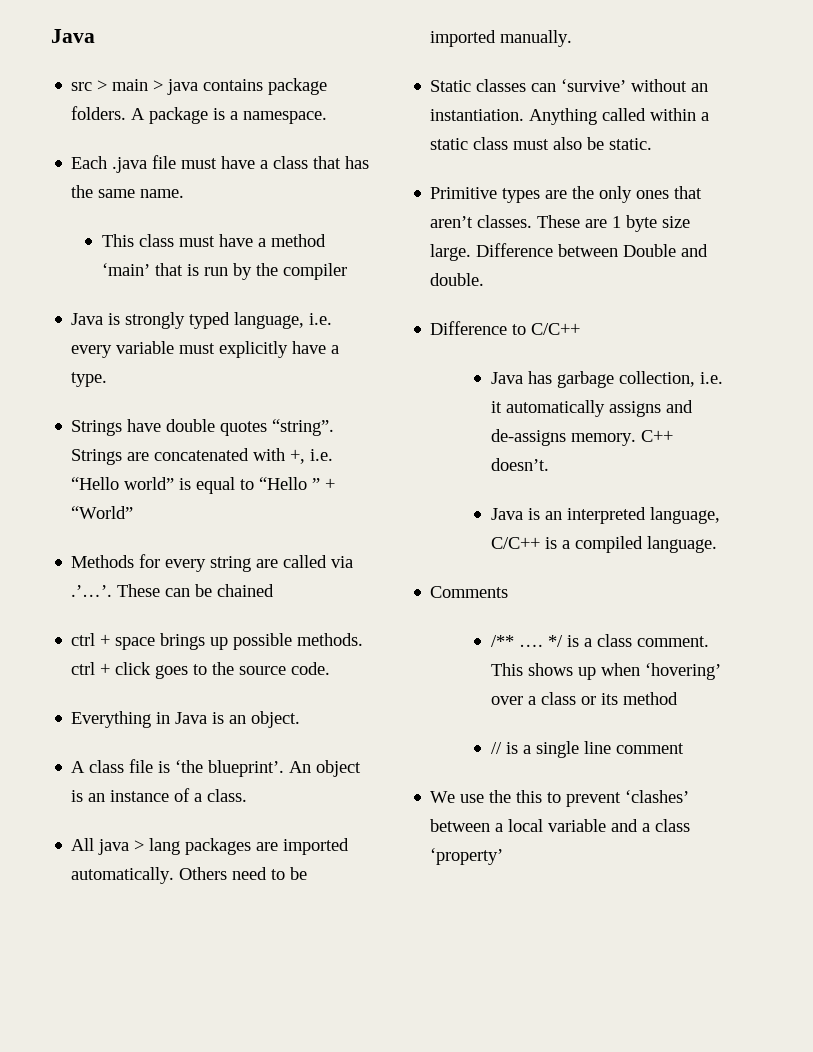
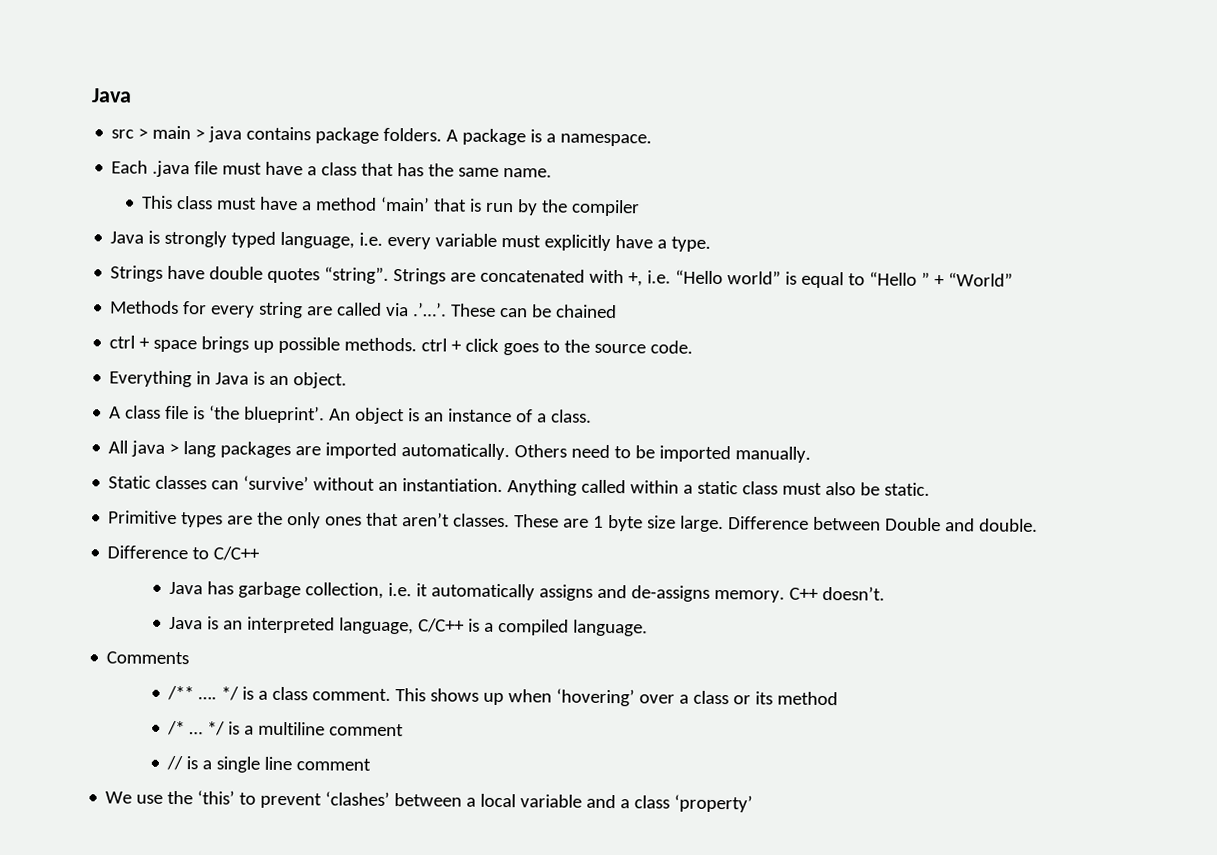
+ /* … */ is a multiline comment
- We use the this to prevent ‘clashes’ between a local variable and a class ‘property’
+ We use the ‘this’ to prevent ‘clashes’ between a local variable and a class ‘property’

